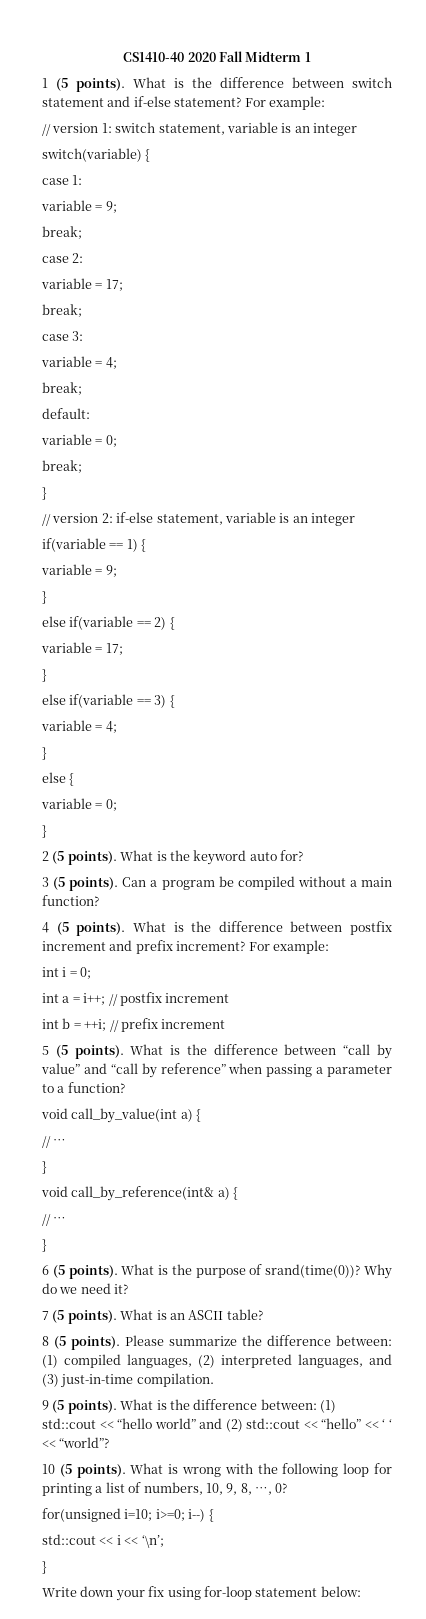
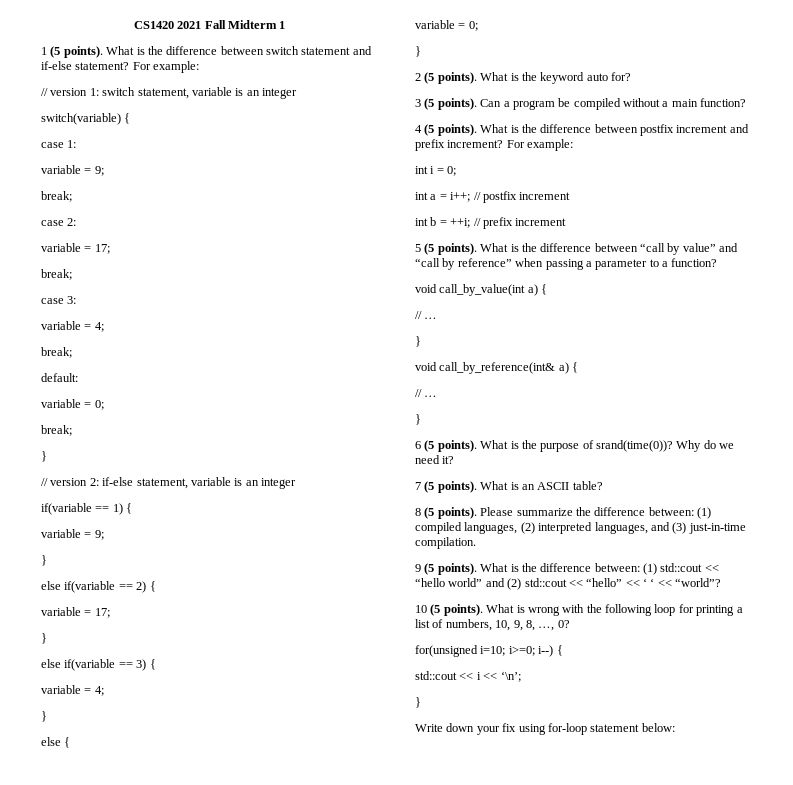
- CS1410-40 2020 Fall Midterm 1
+ CS1420 2021 Fall Midterm 1

